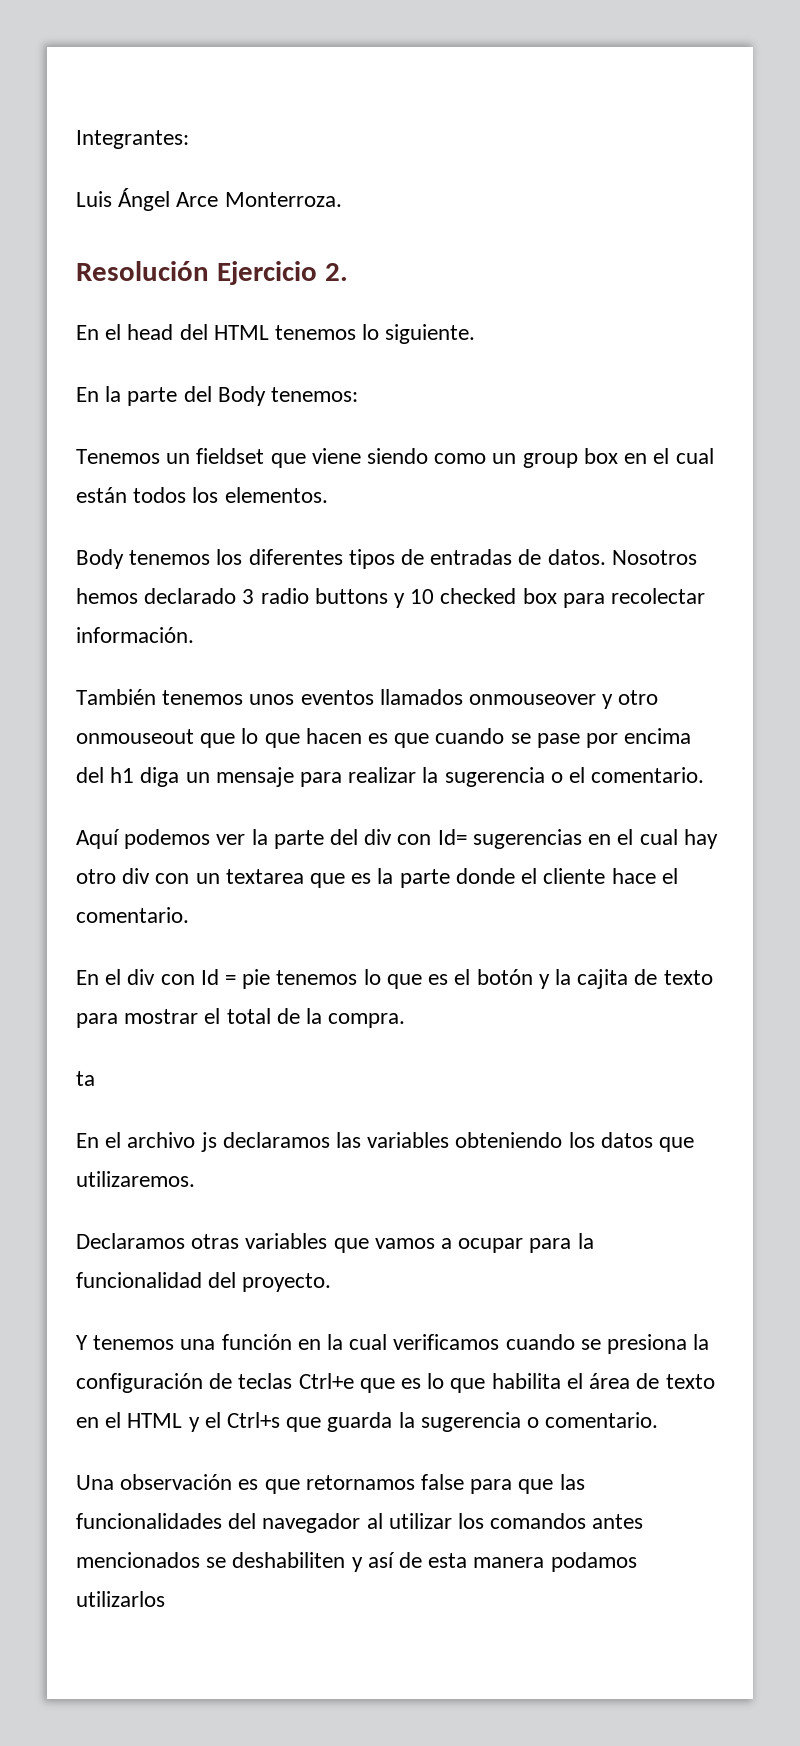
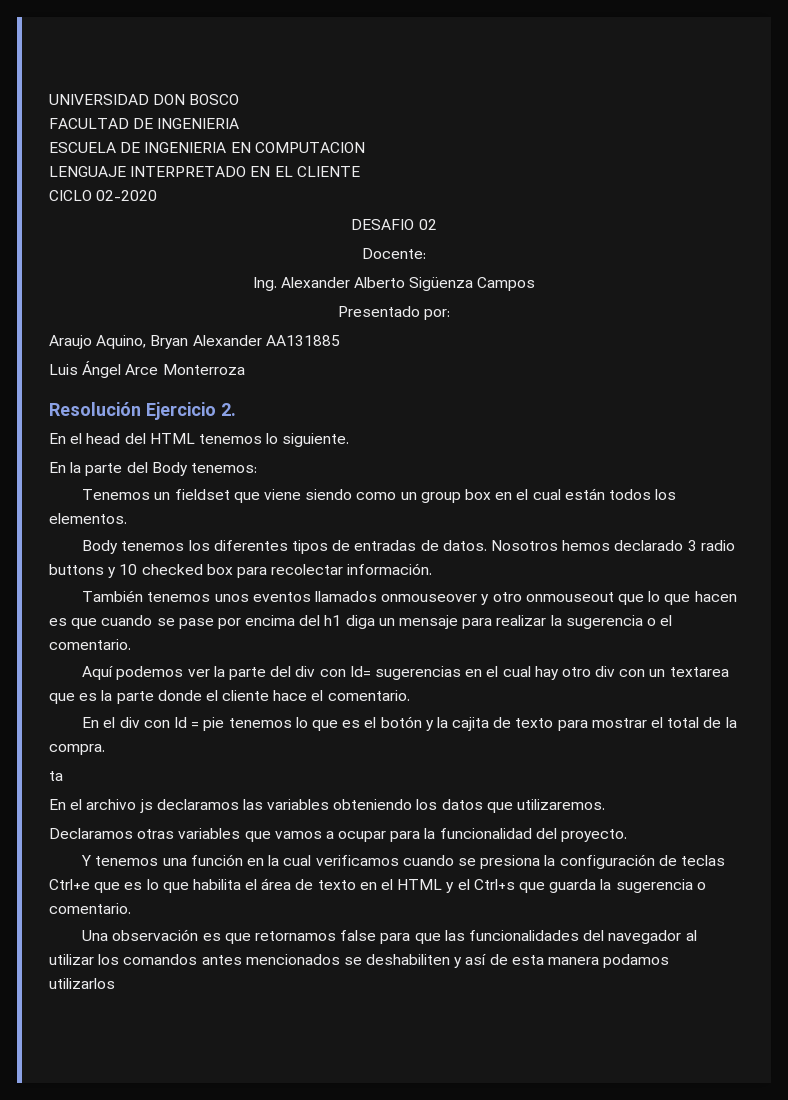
- Integrantes:
+ UNIVERSIDAD DON BOSCO
+ FACULTAD DE INGENIERIA
+ ESCUELA DE INGENIERIA EN COMPUTACION
+ LENGUAJE INTERPRETADO EN EL CLIENTE
+ CICLO 02-2020
+ DESAFIO 02
+ Docente:
+ Ing. Alexander Alberto Sigüenza Campos
+ Presentado por:
+ Araujo Aquino, Bryan Alexander AA131885
- Luis Ángel Arce Monterroza.
+ Luis Ángel Arce Monterroza

